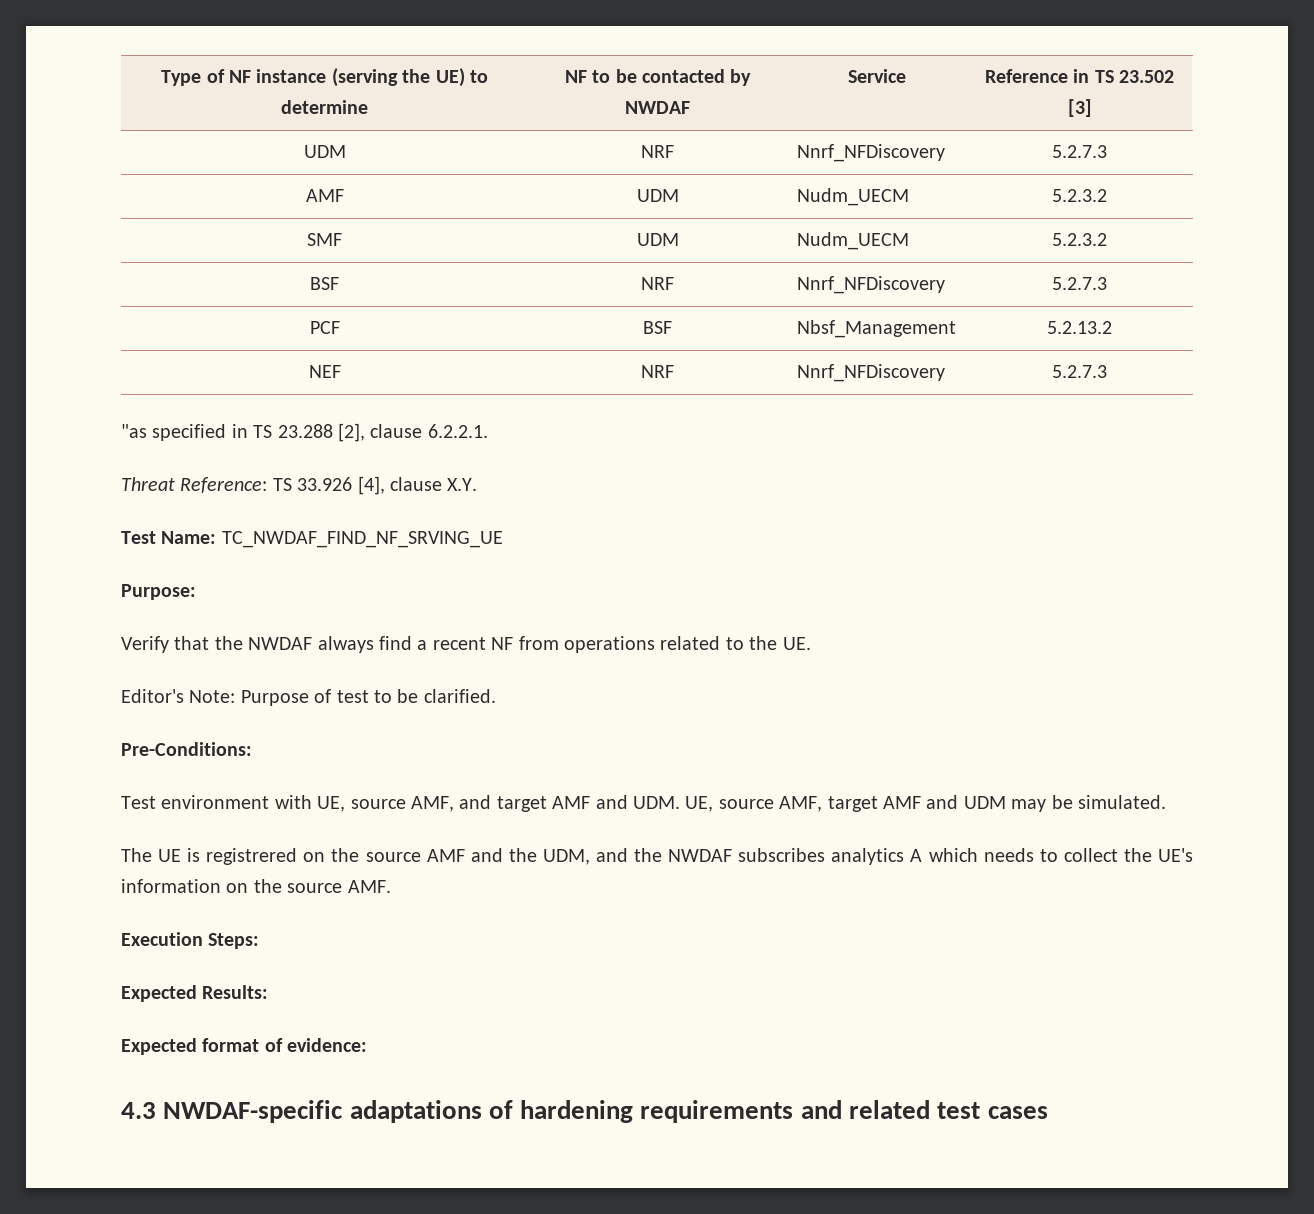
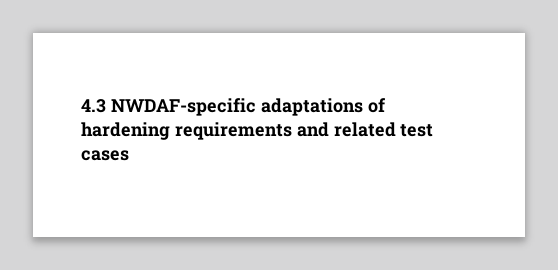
- Type of NF instance (serving the UE) to determine | NF to be contacted by NWDAF | Service | Reference in TS 23.502 [3]
- UDM | NRF | Nnrf_NFDiscovery | 5.2.7.3
- AMF | UDM | Nudm_UECM | 5.2.3.2
- SMF | UDM | Nudm_UECM | 5.2.3.2
- BSF | NRF | Nnrf_NFDiscovery | 5.2.7.3
- PCF | BSF | Nbsf_Management | 5.2.13.2
- NEF | NRF | Nnrf_NFDiscovery | 5.2.7.3
- "as specified in TS 23.288 [2], clause 6.2.2.1.
- Threat Reference: TS 33.926 [4], clause X.Y.
- Test Name: TC_NWDAF_FIND_NF_SRVING_UE
- Purpose:
- Verify that the NWDAF always find a recent NF from operations related to the UE.
- Editor's Note: Purpose of test to be clarified.
- Pre-Conditions:
- Test environment with UE, source AMF, and target AMF and UDM. UE, source AMF, target AMF and UDM may be simulated.
- The UE is registrered on the source AMF and the UDM, and the NWDAF subscribes analytics A which needs to collect the UE's information on the source AMF.
- Execution Steps:
- Expected Results:
- Expected format of evidence:

